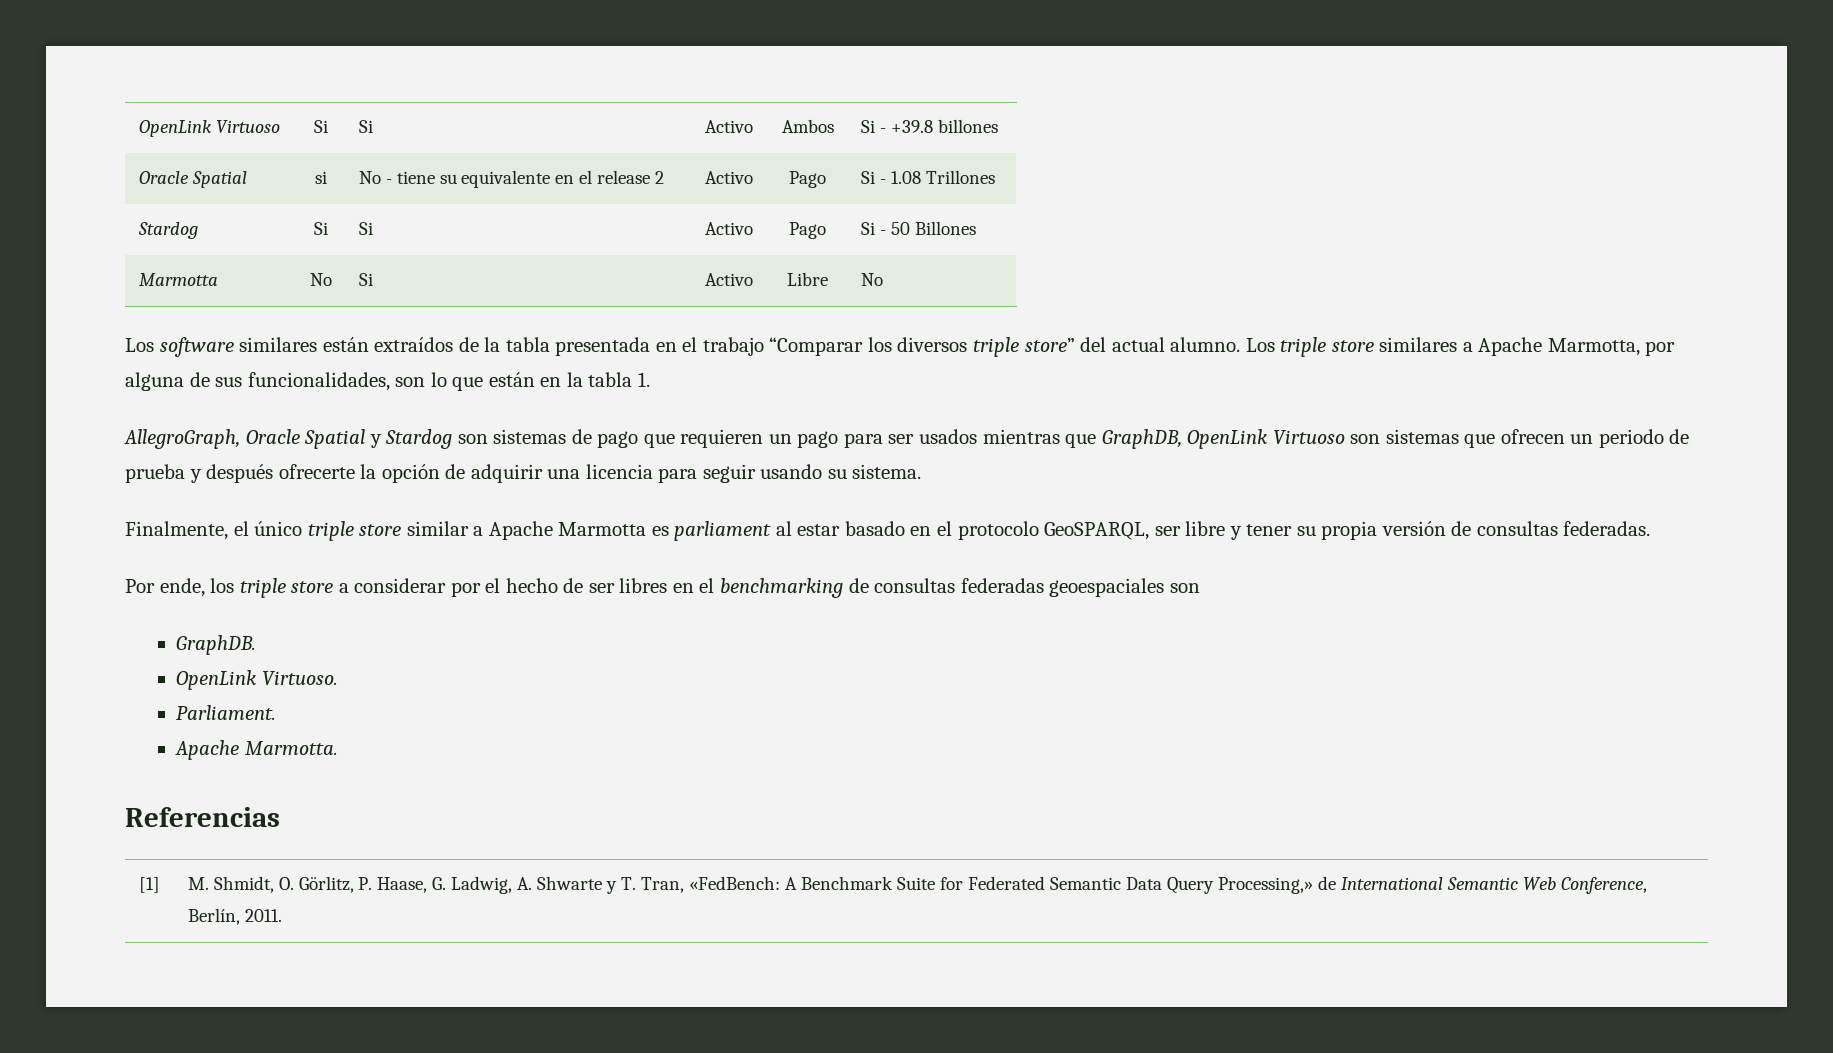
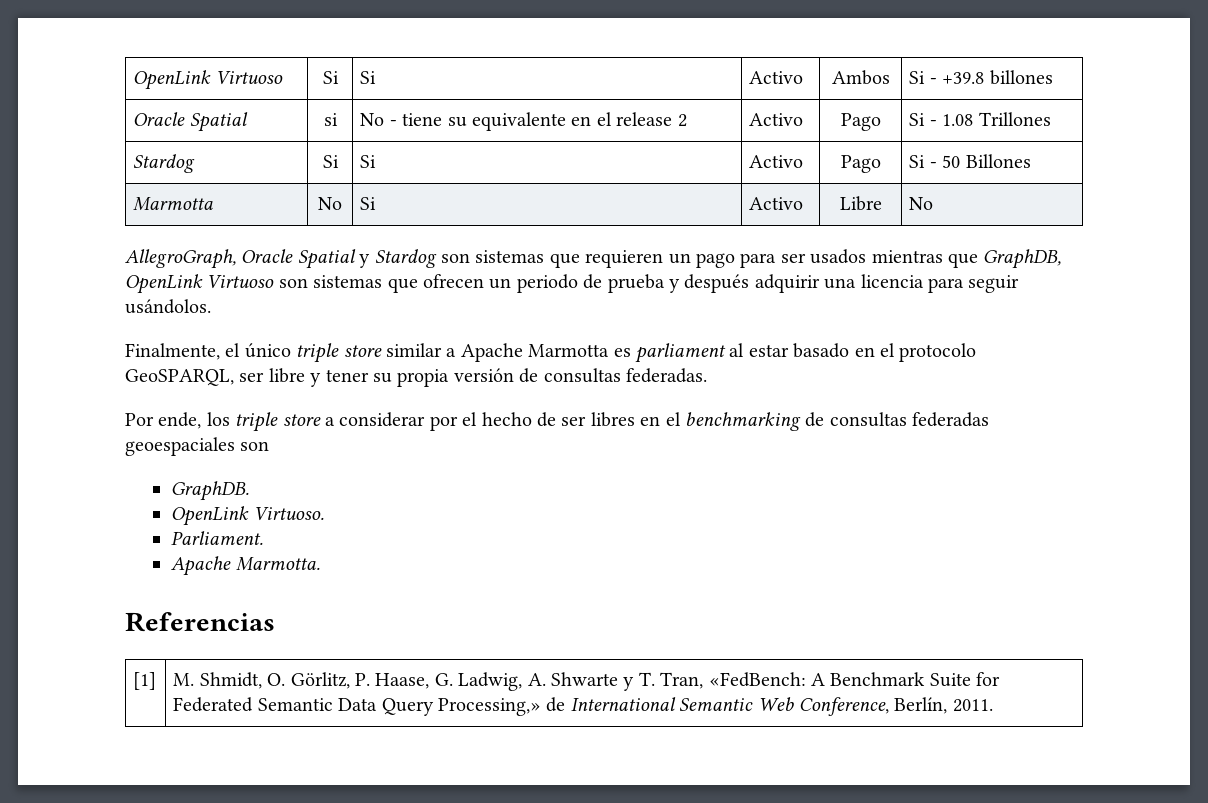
- Los software similares están extraídos de la tabla presentada en el trabajo “Comparar los diversos triple store” del actual alumno. Los triple store similares a Apache Marmotta, por alguna de sus funcionalidades, son lo que están en la tabla 1.
- AllegroGraph, Oracle Spatial y Stardog son sistemas de pago que requieren un pago para ser usados mientras que GraphDB, OpenLink Virtuoso son sistemas que ofrecen un periodo de prueba y después ofrecerte la opción de adquirir una licencia para seguir usando su sistema.
+ AllegroGraph, Oracle Spatial y Stardog son sistemas que requieren un pago para ser usados mientras que GraphDB, OpenLink Virtuoso son sistemas que ofrecen un periodo de prueba y después adquirir una licencia para seguir usándolos.

